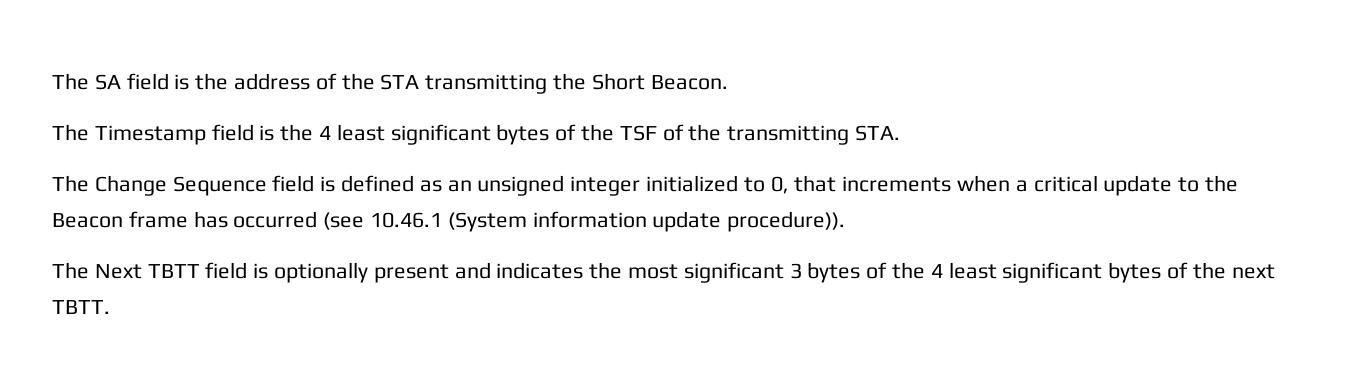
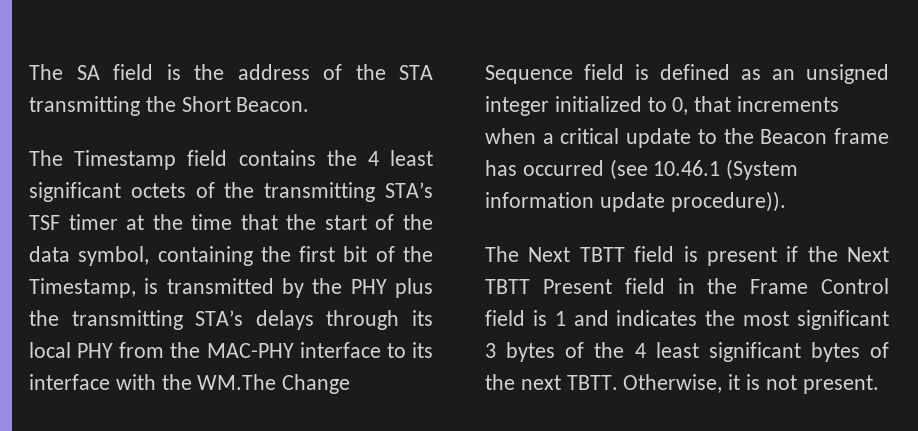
- The Timestamp field is the 4 least significant bytes of the TSF of the transmitting STA.
- The Change Sequence field is defined as an unsigned integer initialized to 0, that increments when a critical update to the Beacon frame has occurred (see 10.46.1 (System information update procedure)).
+ The Timestamp field contains the 4 least significant octets of the transmitting STA’s TSF timer at the time that the start of the data symbol, containing the first bit of the Timestamp, is transmitted by the PHY plus the transmitting STA’s delays through its local PHY from the MAC-PHY interface to its interface with the WM.The Change Sequence field is defined as an unsigned integer initialized to 0, that increments when a critical update to the Beacon frame has occurred (see 10.46.1 (System information update procedure)).
- The Next TBTT field is optionally present and indicates the most significant 3 bytes of the 4 least significant bytes of the next TBTT.
+ The Next TBTT field is present if the Next TBTT Present field in the Frame Control field is 1 and indicates the most significant 3 bytes of the 4 least significant bytes of the next TBTT.
+ Otherwise, it is not present.

